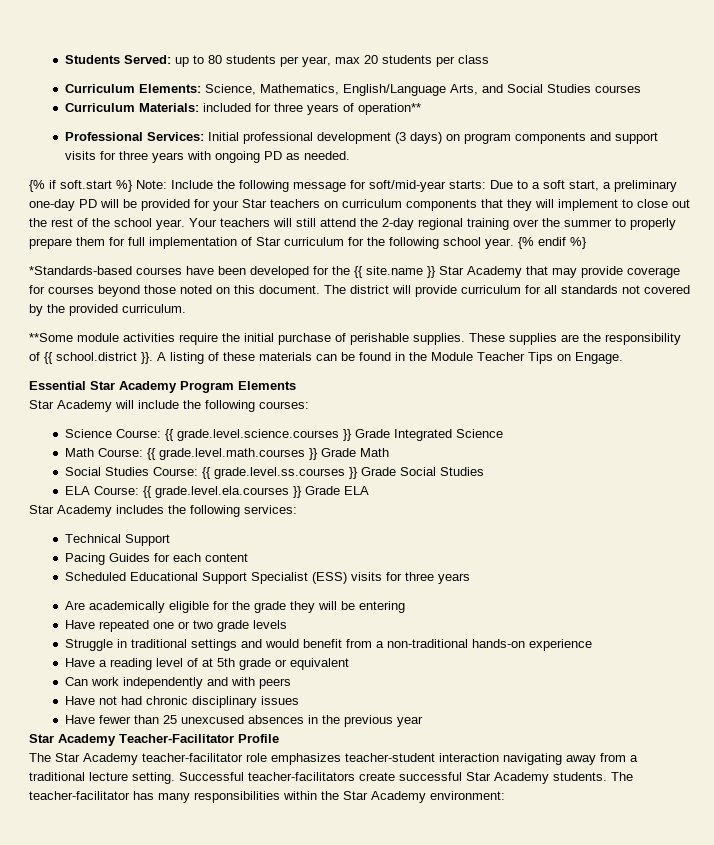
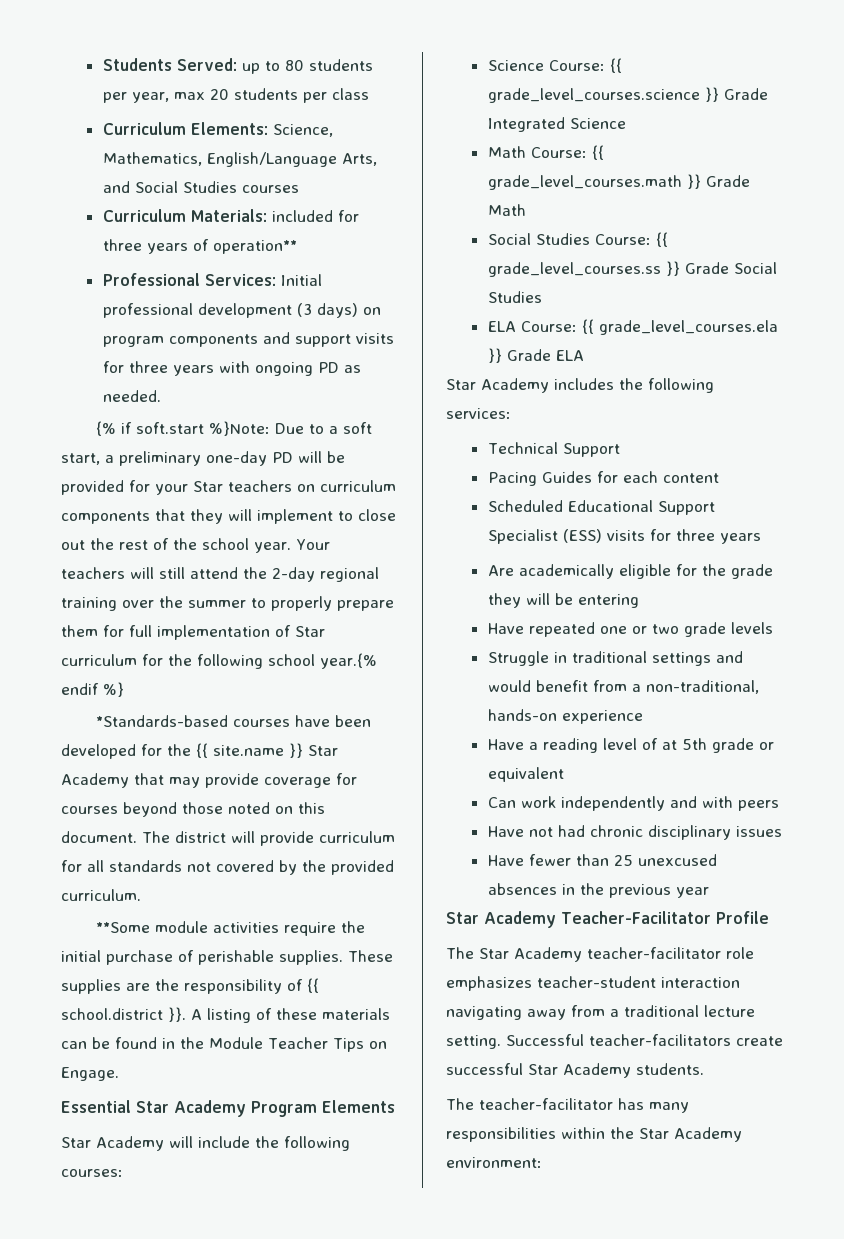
- {% if soft.start %} Note: Include the following message for soft/mid-year starts: Due to a soft start, a preliminary one-day PD will be provided for your Star teachers on curriculum components that they will implement to close out the rest of the school year.
+ {% if soft.start %}Note: Due to a soft start, a preliminary one-day PD will be provided for your Star teachers on curriculum components that they will implement to close out the rest of the school year.
- Your teachers will still attend the 2-day regional training over the summer to properly prepare them for full implementation of Star curriculum for the following school year. {% endif %}
+ Your teachers will still attend the 2-day regional training over the summer to properly prepare them for full implementation of Star curriculum for the following school year.{% endif %}
- Science Course: {{ grade.level.science.courses }} Grade Integrated Science
+ Science Course: {{ grade_level_courses.science }} Grade Integrated Science
- Math Course: {{ grade.level.math.courses }} Grade Math
+ Math Course: {{ grade_level_courses.math }} Grade Math
- Social Studies Course: {{ grade.level.ss.courses }} Grade Social Studies
+ Social Studies Course: {{ grade_level_courses.ss }} Grade Social Studies
- ELA Course: {{ grade.level.ela.courses }} Grade ELA
+ ELA Course: {{ grade_level_courses.ela }} Grade ELA
- Struggle in traditional settings and would benefit from a non-traditional hands-on experience
+ Struggle in traditional settings and would benefit from a non-traditional, hands-on experience
- Successful teacher-facilitators create successful Star Academy students. The teacher-facilitator has many responsibilities within the Star Academy environment:
+ Successful teacher-facilitators create successful Star Academy students.
+ The teacher-facilitator has many responsibilities within the Star Academy environment:

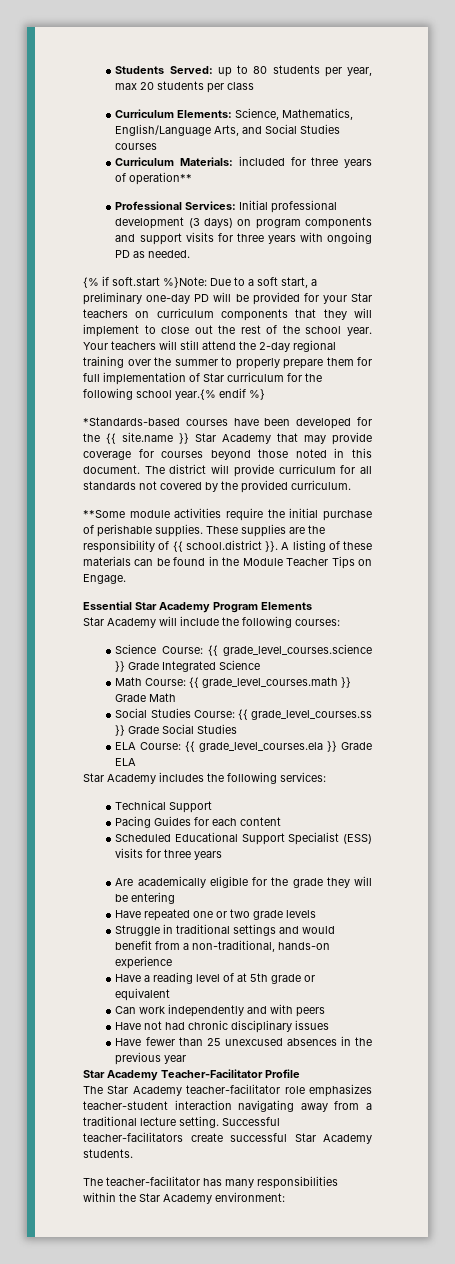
- *Standards-based courses have been developed for the {{ site.name }} Star Academy that may provide coverage for courses beyond those noted on this document.
+ *Standards-based courses have been developed for the {{ site.name }} Star Academy that may provide coverage for courses beyond those noted in this document.

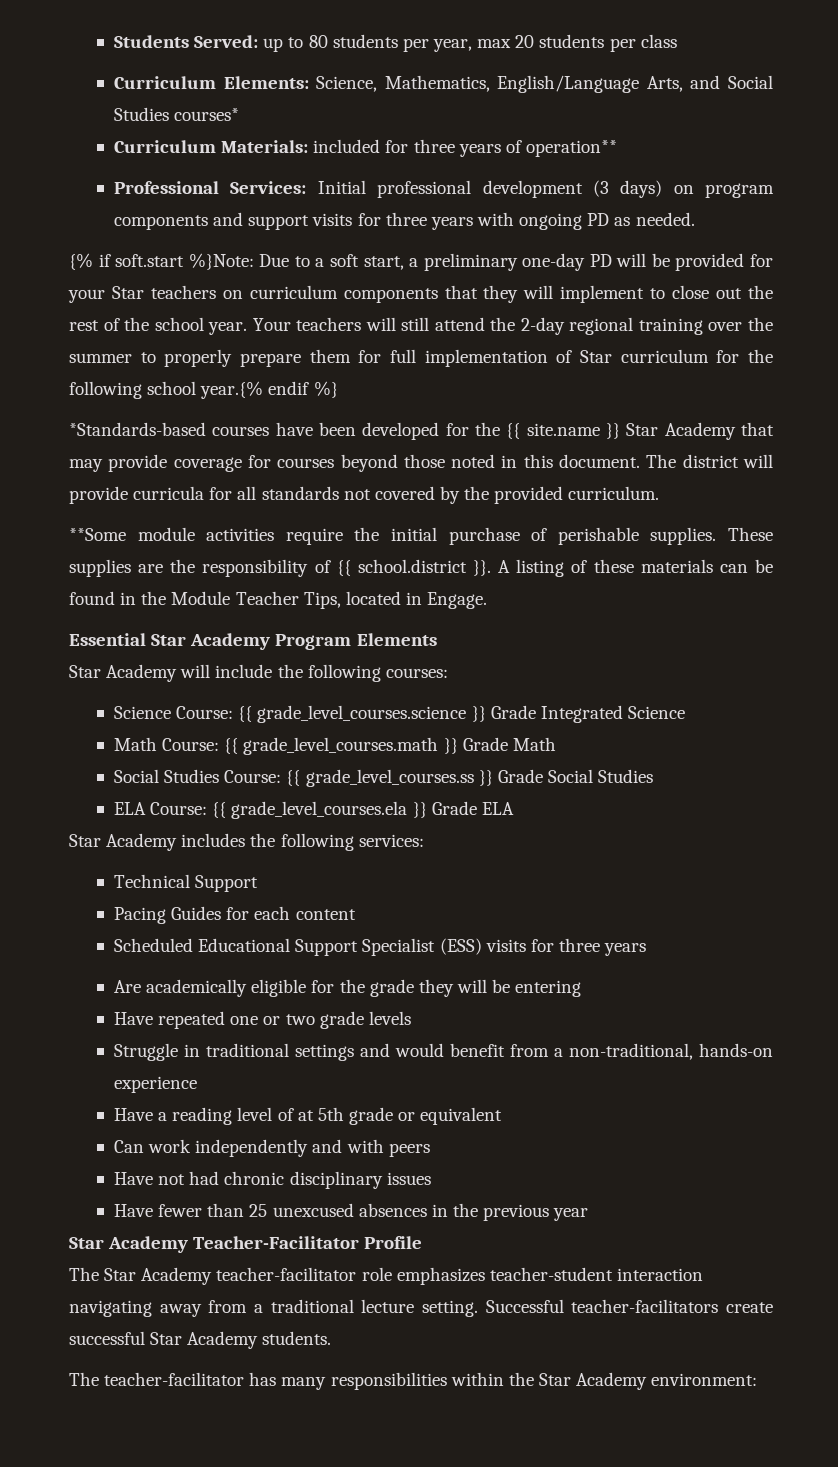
- Curriculum Elements: Science, Mathematics, English/Language Arts, and Social Studies courses
+ Curriculum Elements: Science, Mathematics, English/Language Arts, and Social Studies courses*
- The district will provide curriculum for all standards not covered by the provided curriculum.
+ The district will provide curricula for all standards not covered by the provided curriculum.
- A listing of these materials can be found in the Module Teacher Tips on Engage.
+ A listing of these materials can be found in the Module Teacher Tips, located in Engage.

